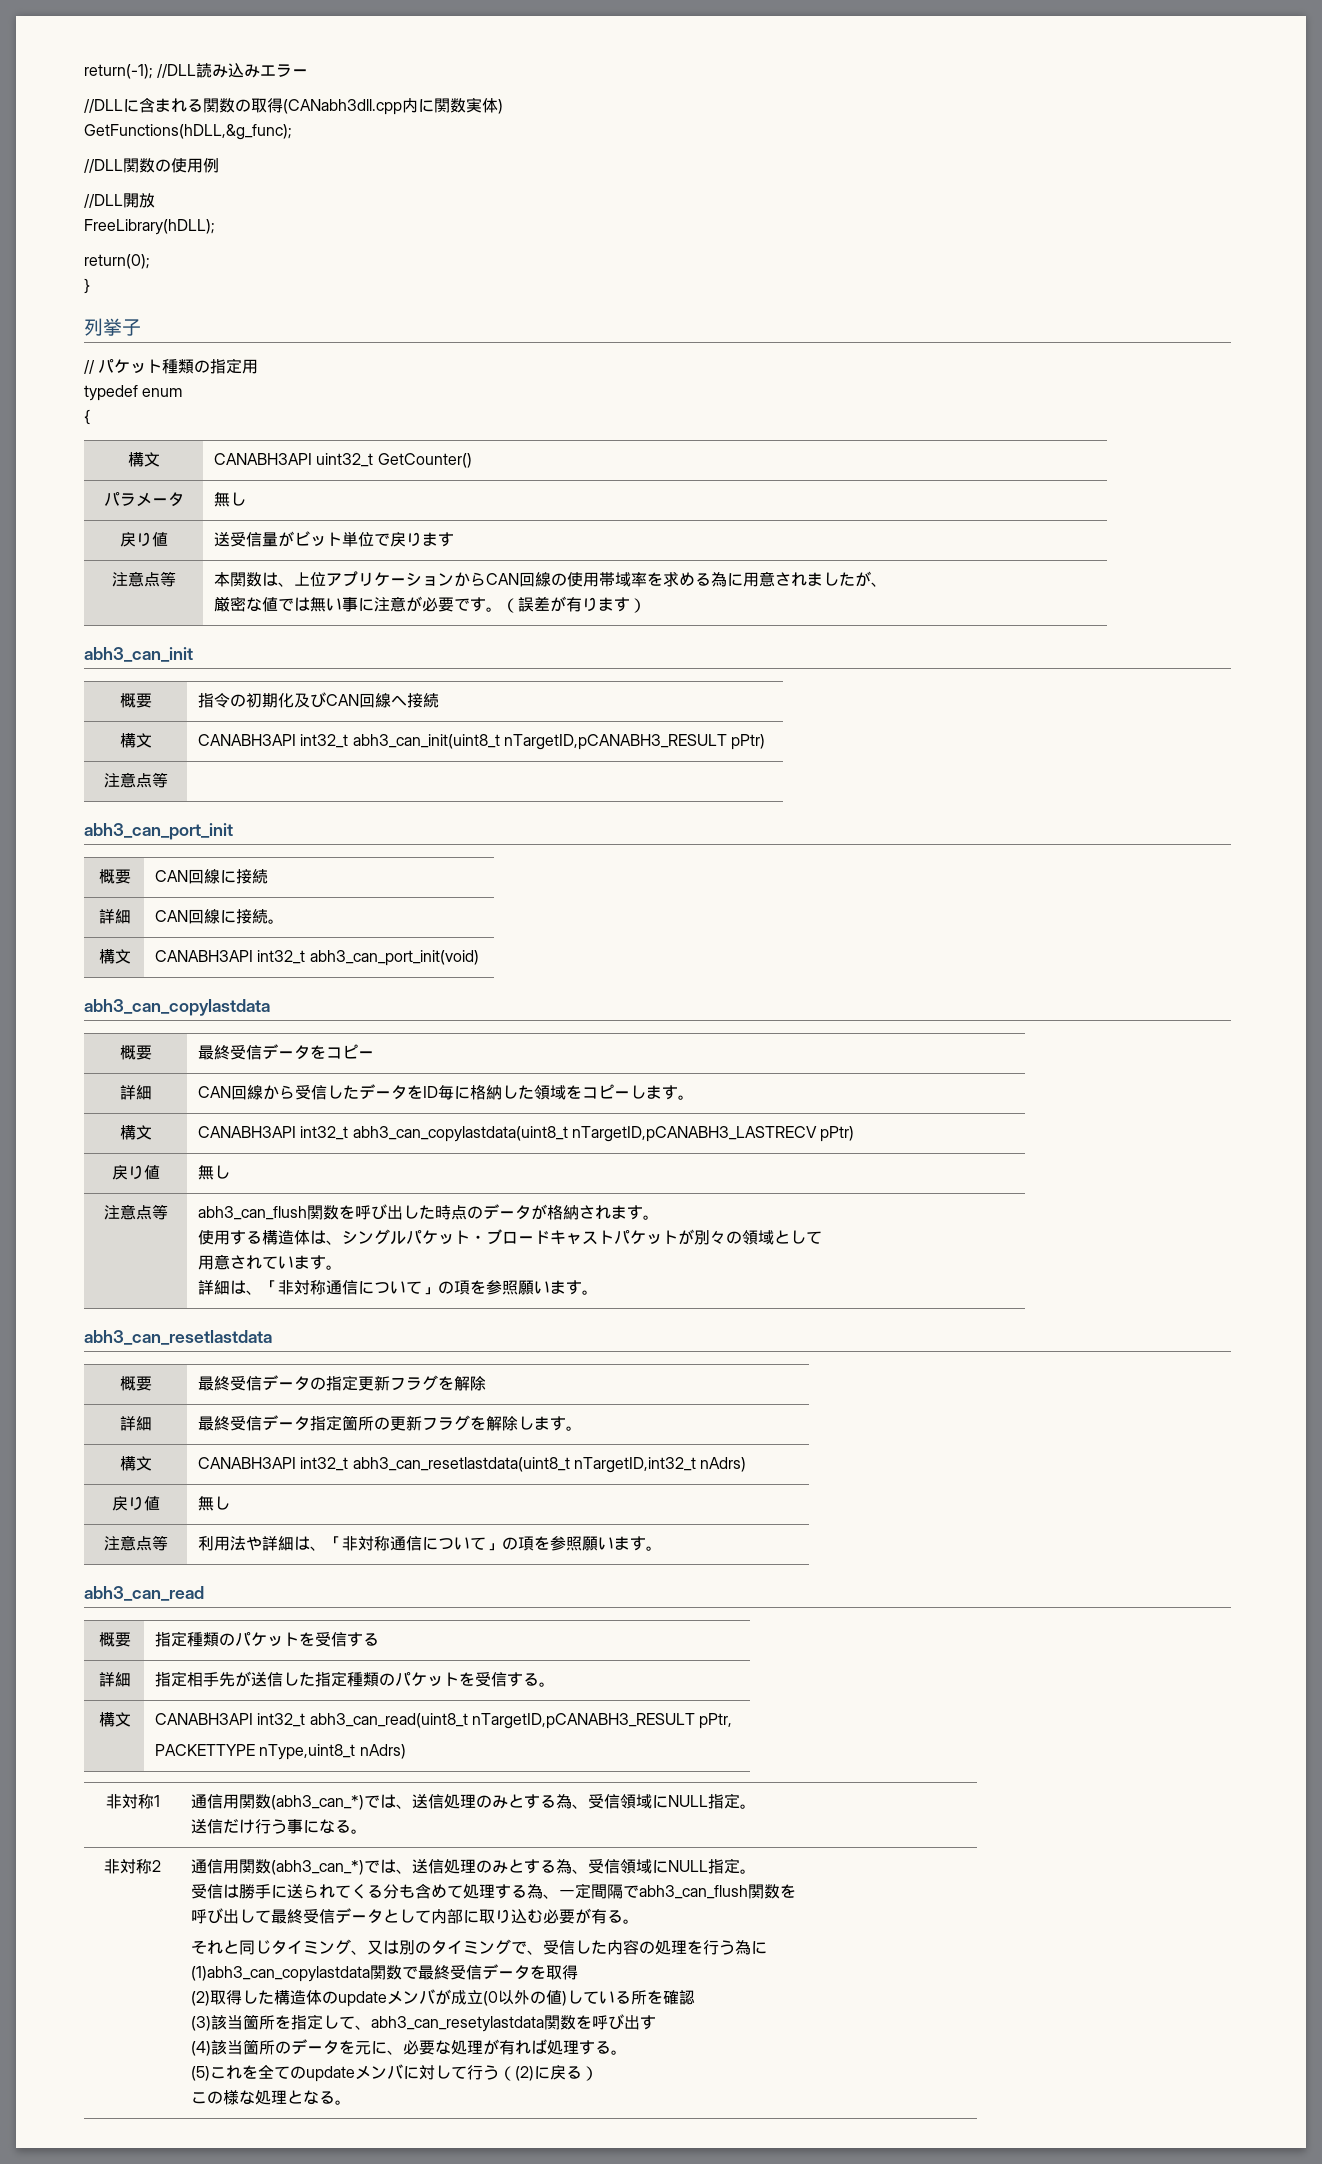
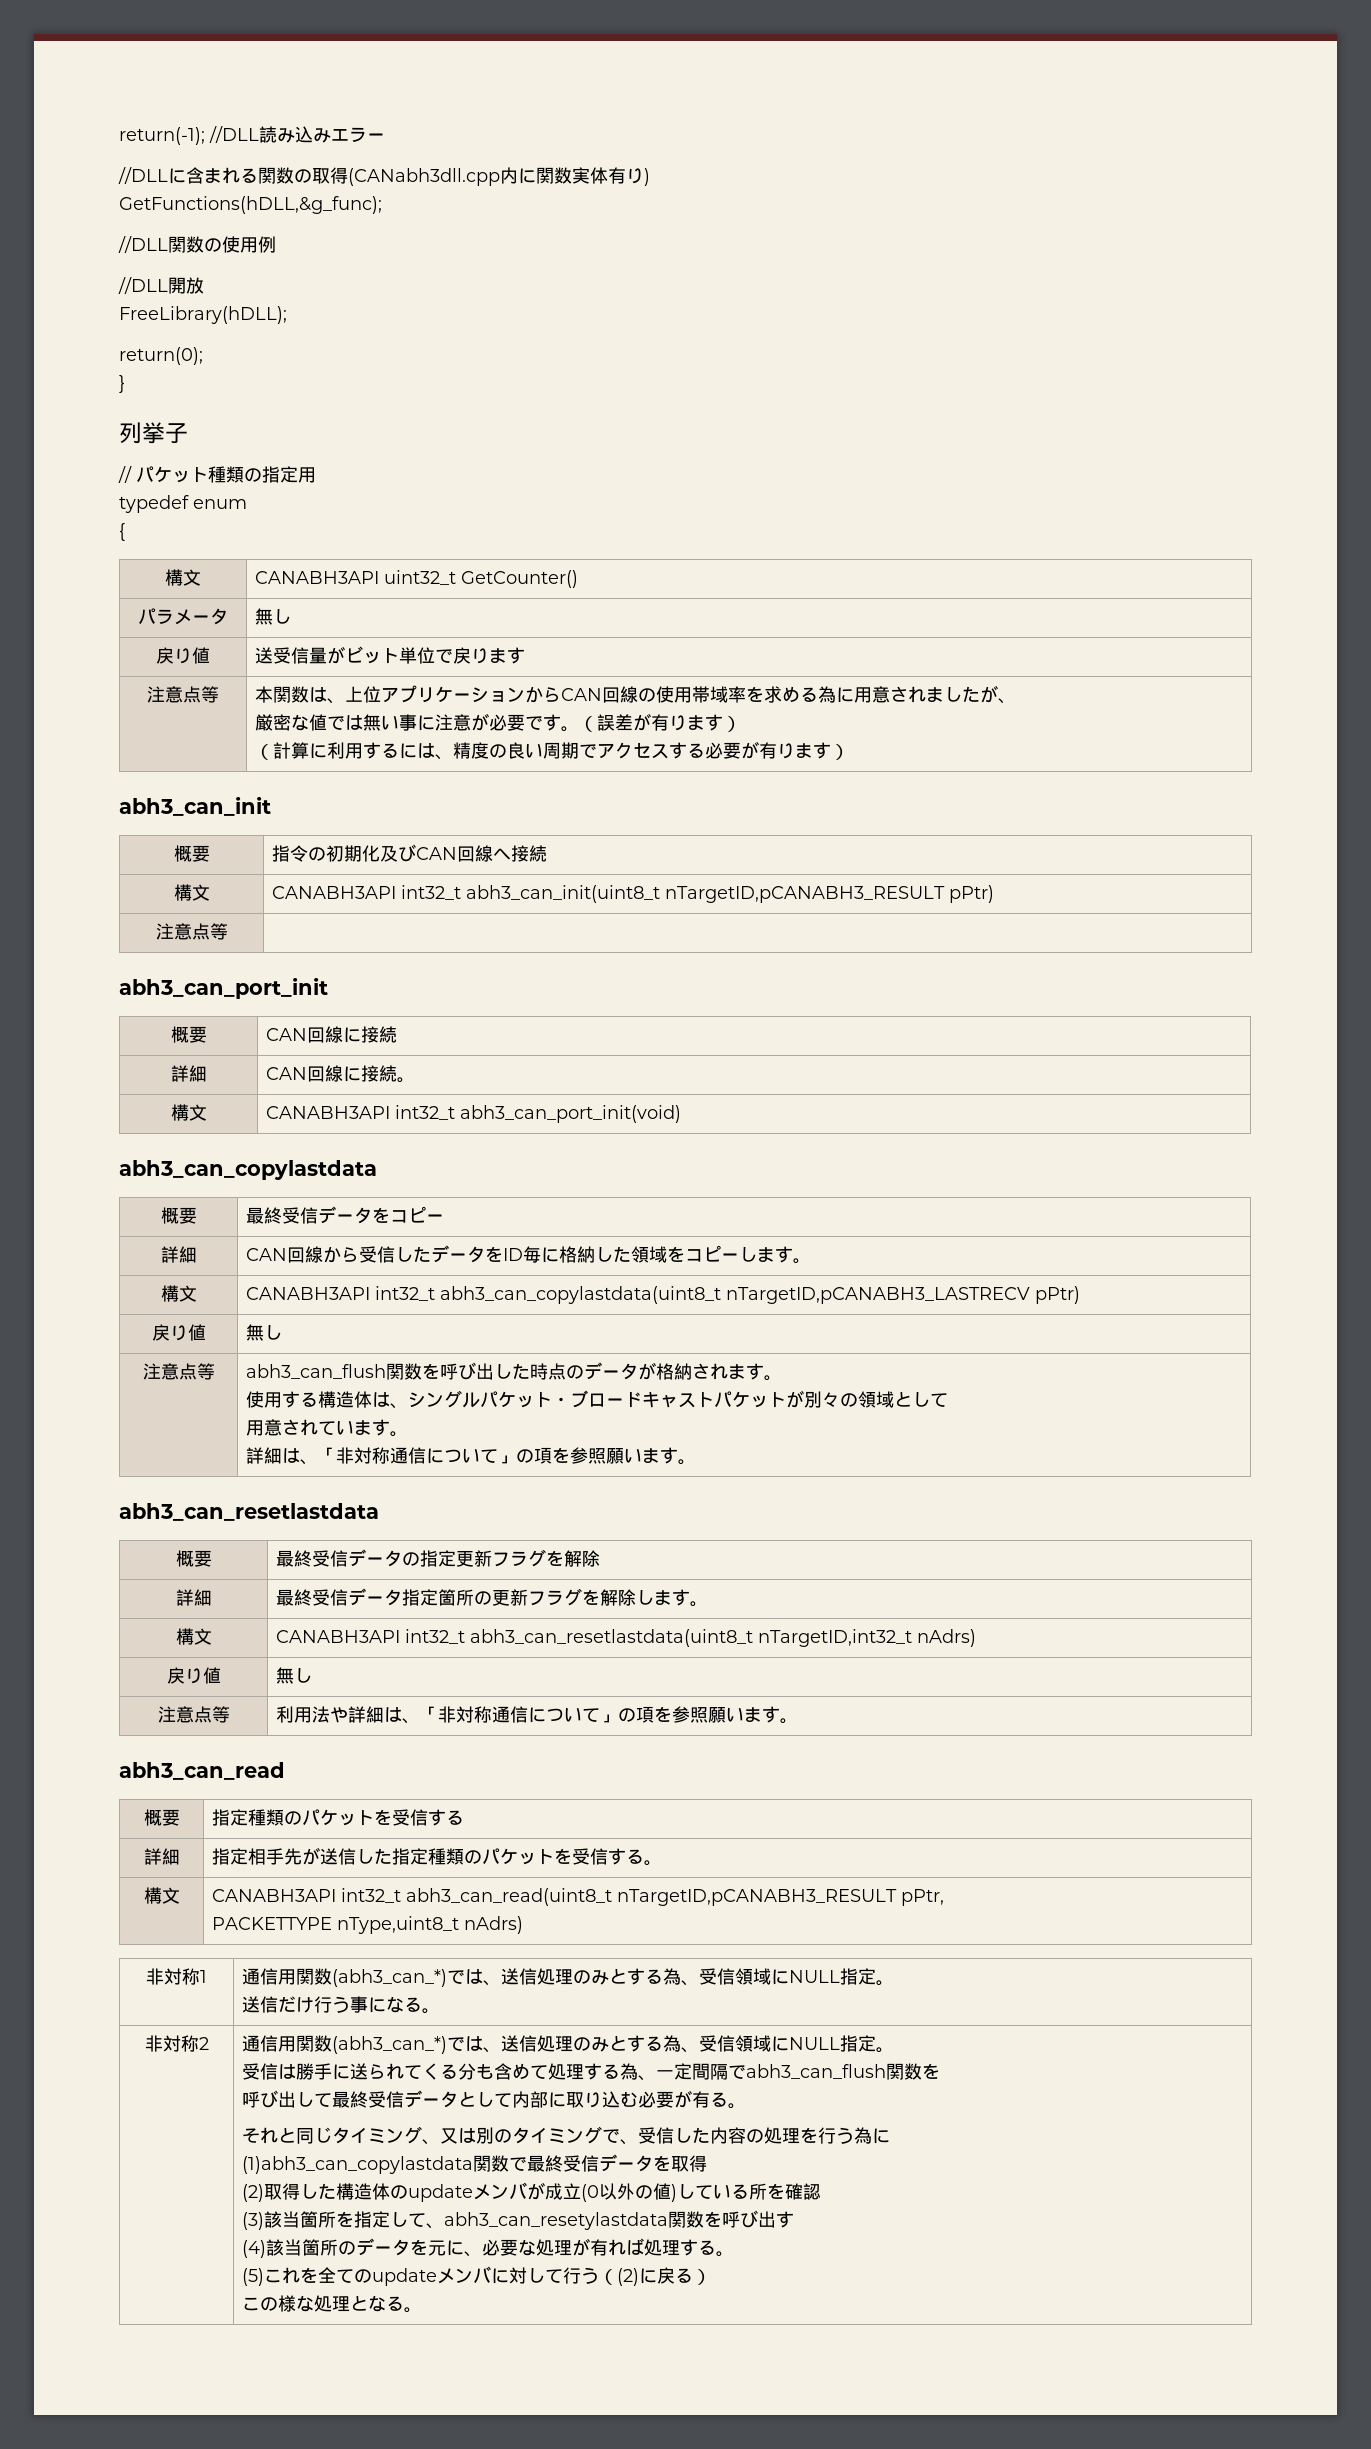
- //DLLに含まれる関数の取得(CANabh3dll.cpp内に関数実体)
+ //DLLに含まれる関数の取得(CANabh3dll.cpp内に関数実体有り)
+ （計算に利用するには、精度の良い周期でアクセスする必要が有ります）

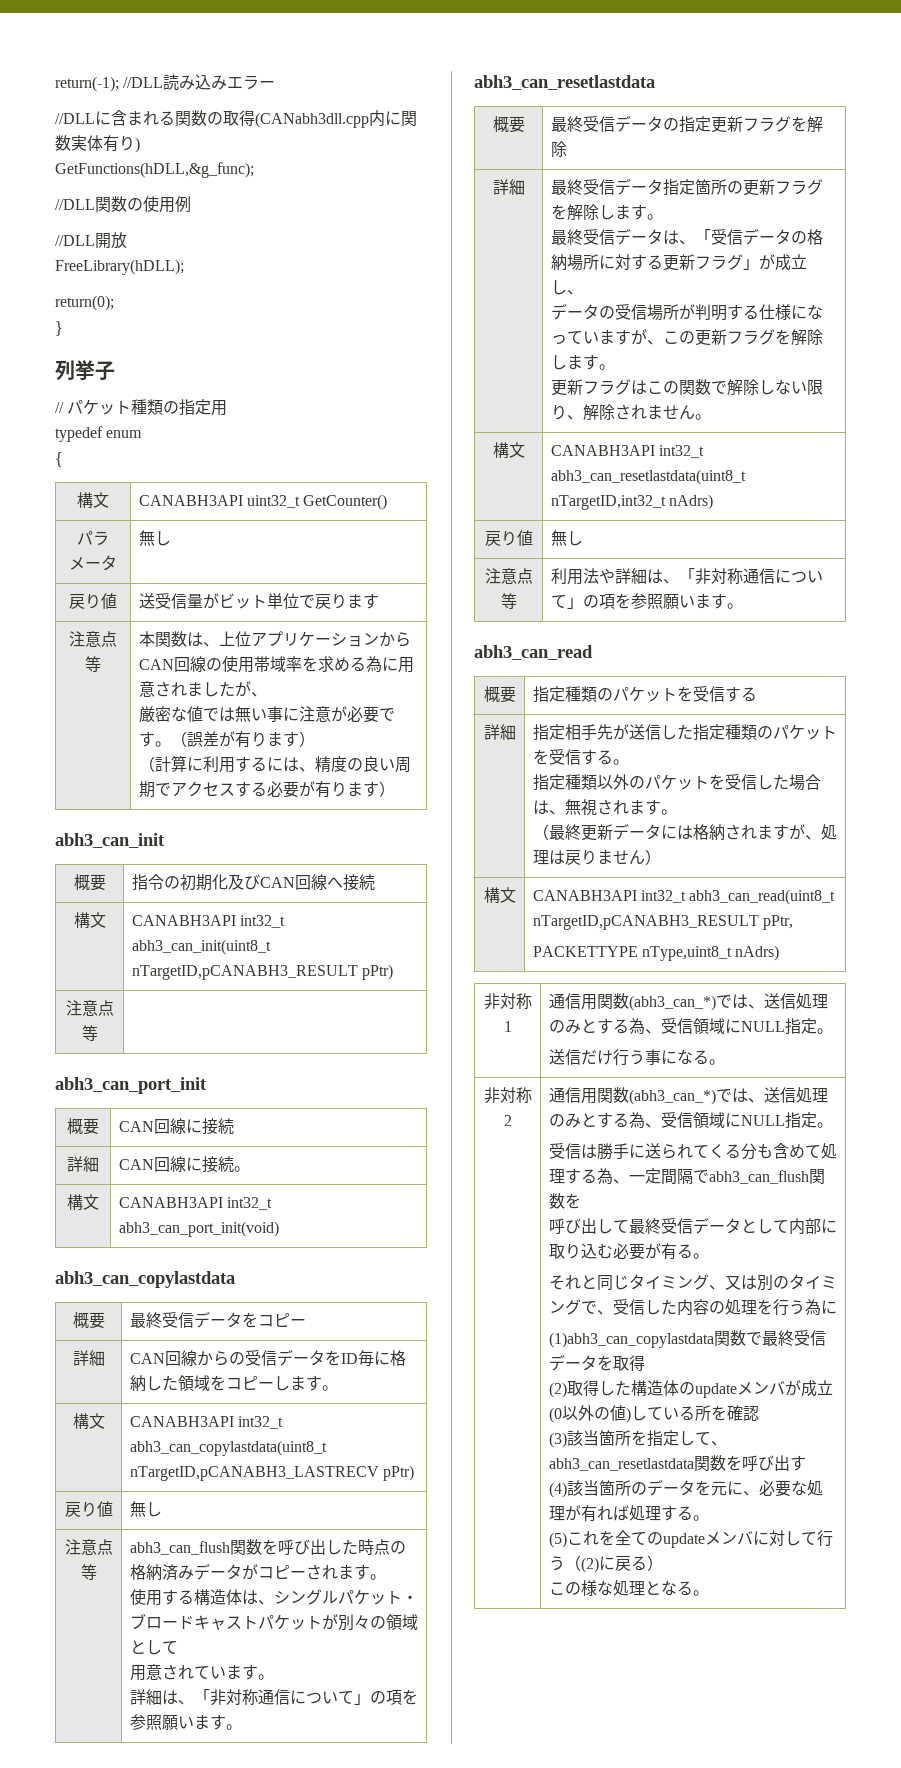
- 詳細 | CAN回線から受信したデータをID毎に格納した領域をコピーします。
+ 詳細 | CAN回線からの受信データをID毎に格納した領域をコピーします。
- abh3_can_flush関数を呼び出した時点のデータが格納されます。
+ abh3_can_flush関数を呼び出した時点の格納済みデータがコピーされます。
+ 最終受信データは、「受信データの格納場所に対する更新フラグ」が成立し、
+ データの受信場所が判明する仕様になっていますが、この更新フラグを解除します。
+ 更新フラグはこの関数で解除しない限り、解除されません。
+ 指定種類以外のパケットを受信した場合は、無視されます。
+ （最終更新データには格納されますが、処理は戻りません）
- (3)該当箇所を指定して、abh3_can_resetylastdata関数を呼び出す
+ (3)該当箇所を指定して、abh3_can_resetlastdata関数を呼び出す

